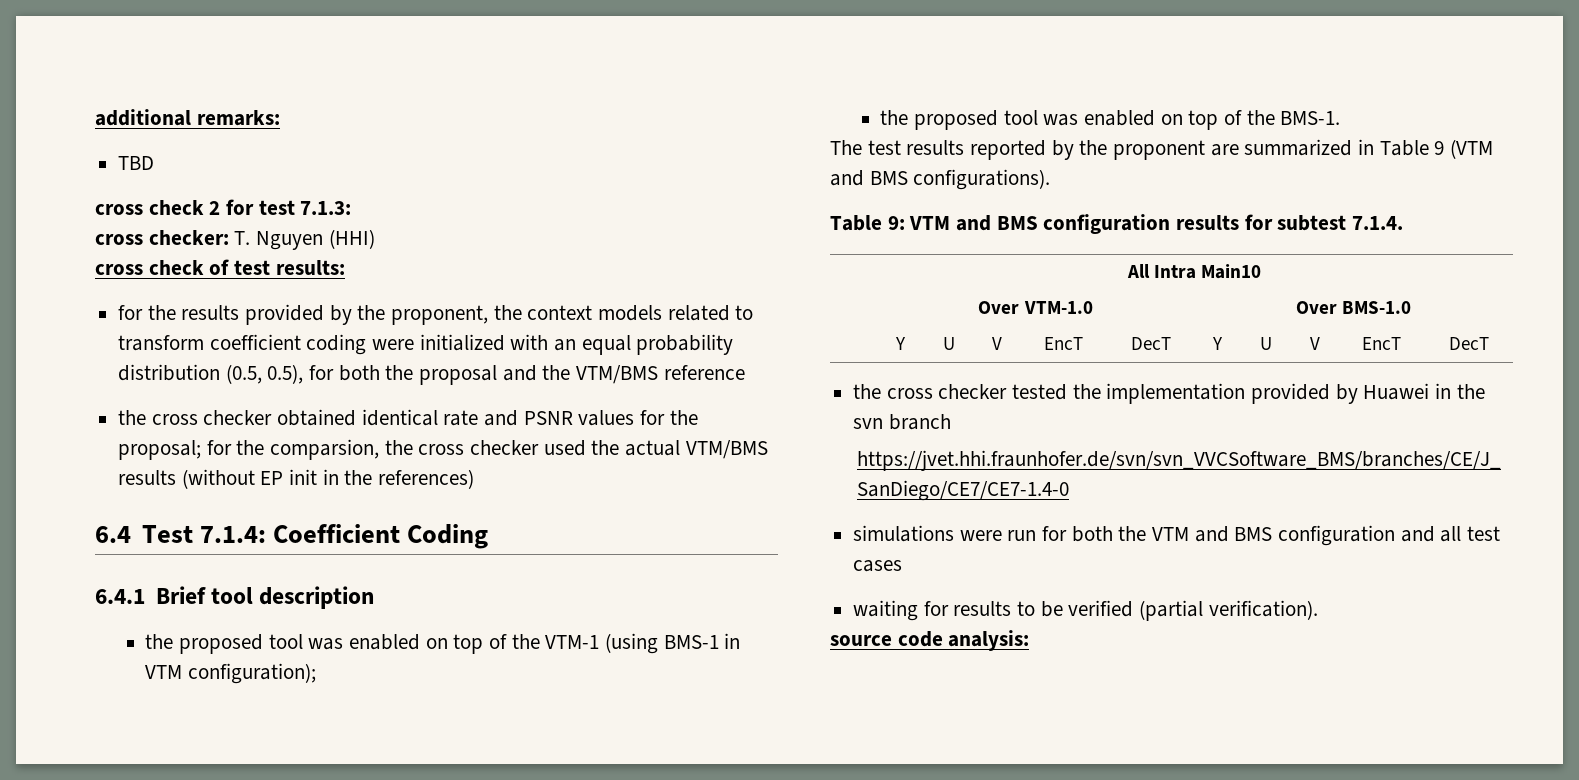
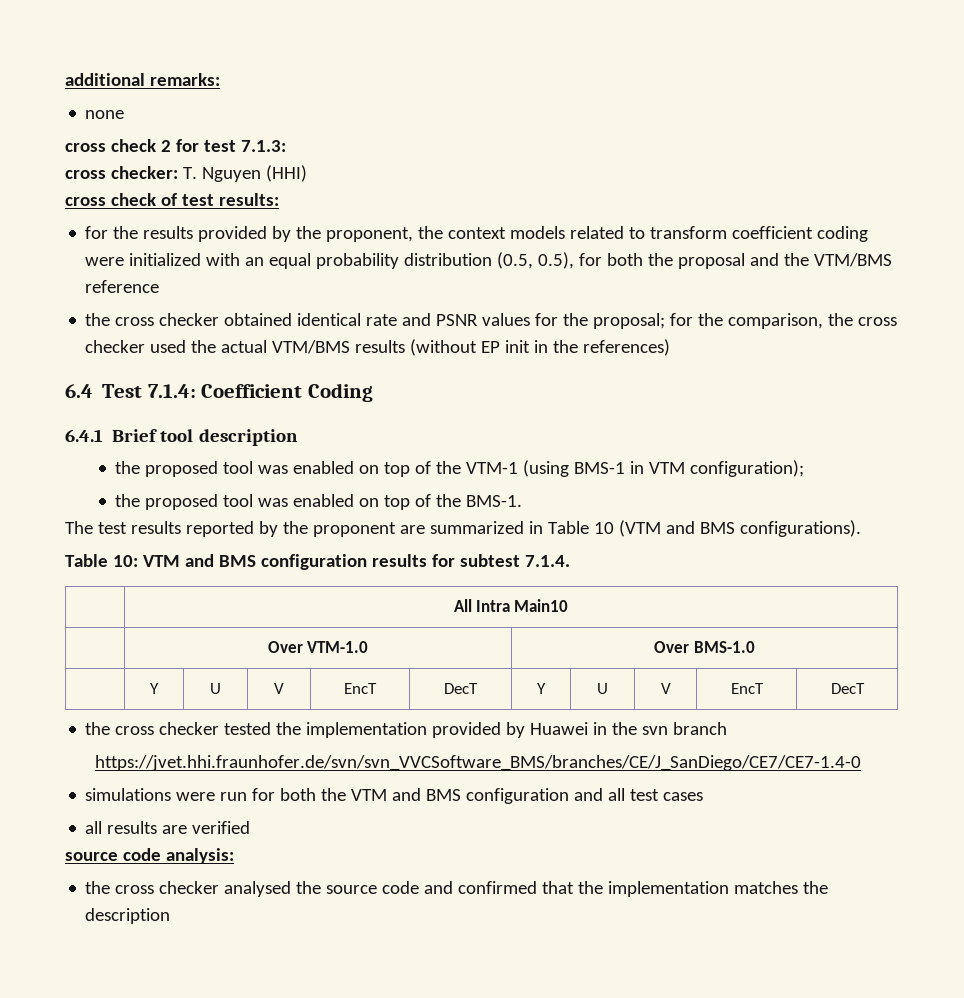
- TBD
+ none
- the cross checker obtained identical rate and PSNR values for the proposal; for the comparsion, the cross checker used the actual VTM/BMS results (without EP init in the references)
+ the cross checker obtained identical rate and PSNR values for the proposal; for the comparison, the cross checker used the actual VTM/BMS results (without EP init in the references)
- The test results reported by the proponent are summarized in Table 9 (VTM and BMS configurations).
+ The test results reported by the proponent are summarized in Table 10 (VTM and BMS configurations).
- Table 9: VTM and BMS configuration results for subtest 7.1.4.
+ Table 10: VTM and BMS configuration results for subtest 7.1.4.
- waiting for results to be verified (partial verification).
+ all results are verified
+ the cross checker analysed the source code and confirmed that the implementation matches the description

